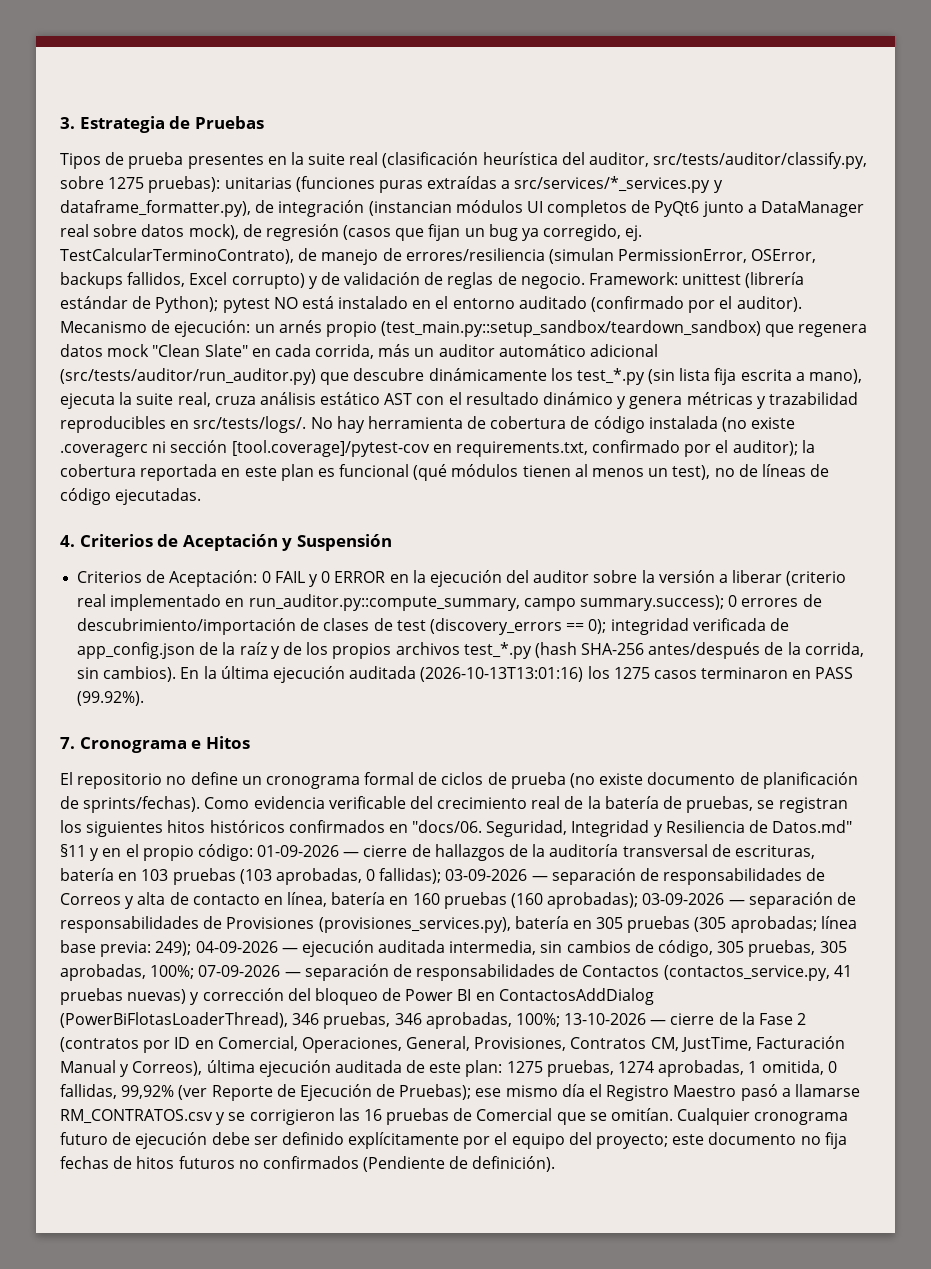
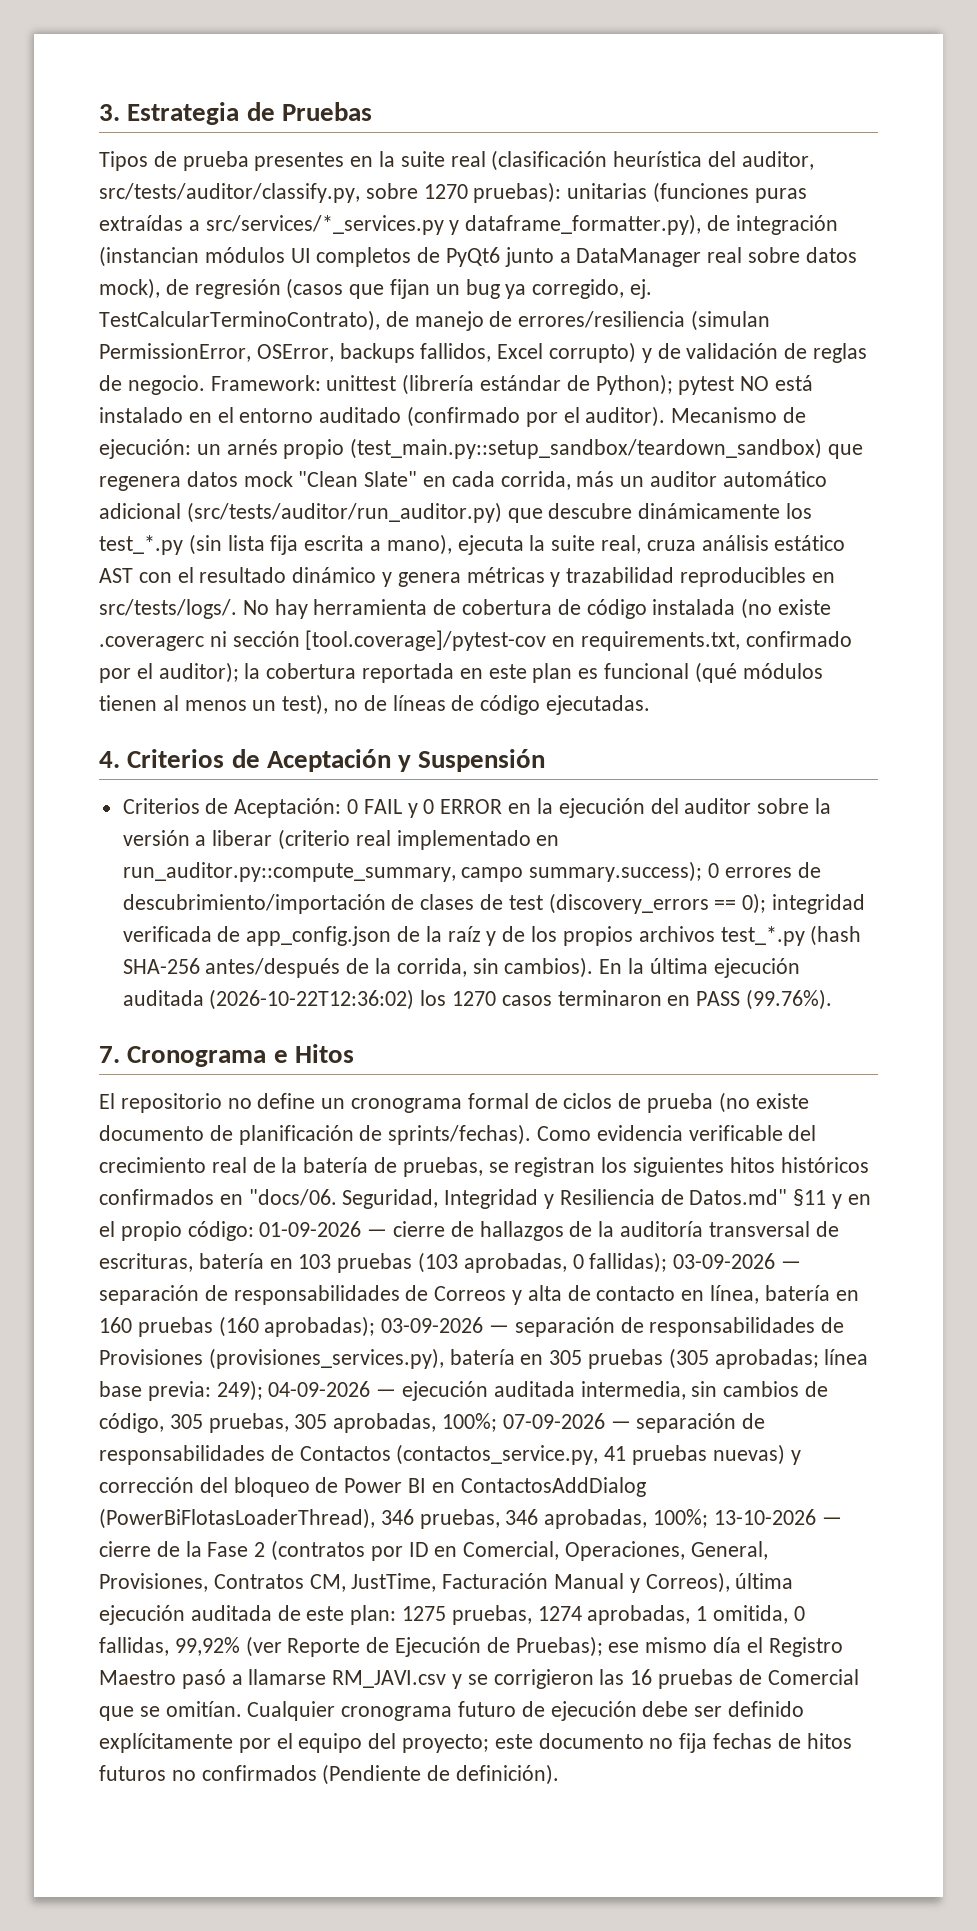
- Tipos de prueba presentes en la suite real (clasificación heurística del auditor, src/tests/auditor/classify.py, sobre 1275 pruebas): unitarias (funciones puras extraídas a src/services/*_services.py y dataframe_formatter.py), de integración (instancian módulos UI completos de PyQt6 junto a DataManager real sobre datos mock), de regresión (casos que fijan un bug ya corregido, ej.
+ Tipos de prueba presentes en la suite real (clasificación heurística del auditor, src/tests/auditor/classify.py, sobre 1270 pruebas): unitarias (funciones puras extraídas a src/services/*_services.py y dataframe_formatter.py), de integración (instancian módulos UI completos de PyQt6 junto a DataManager real sobre datos mock), de regresión (casos que fijan un bug ya corregido, ej.
- En la última ejecución auditada (2026-10-13T13:01:16) los 1275 casos terminaron en PASS (99.92%).
+ En la última ejecución auditada (2026-10-22T12:36:02) los 1270 casos terminaron en PASS (99.76%).
- ese mismo día el Registro Maestro pasó a llamarse RM_CONTRATOS.csv y se corrigieron las 16 pruebas de Comercial que se omitían.
+ ese mismo día el Registro Maestro pasó a llamarse RM_JAVI.csv y se corrigieron las 16 pruebas de Comercial que se omitían.

